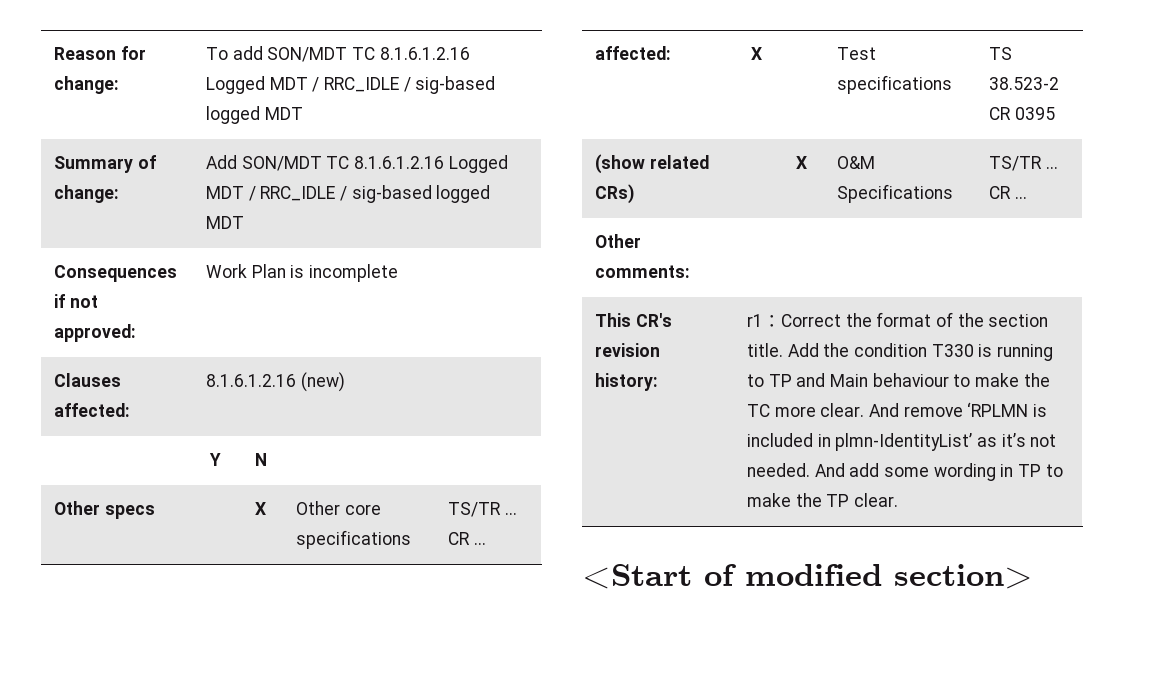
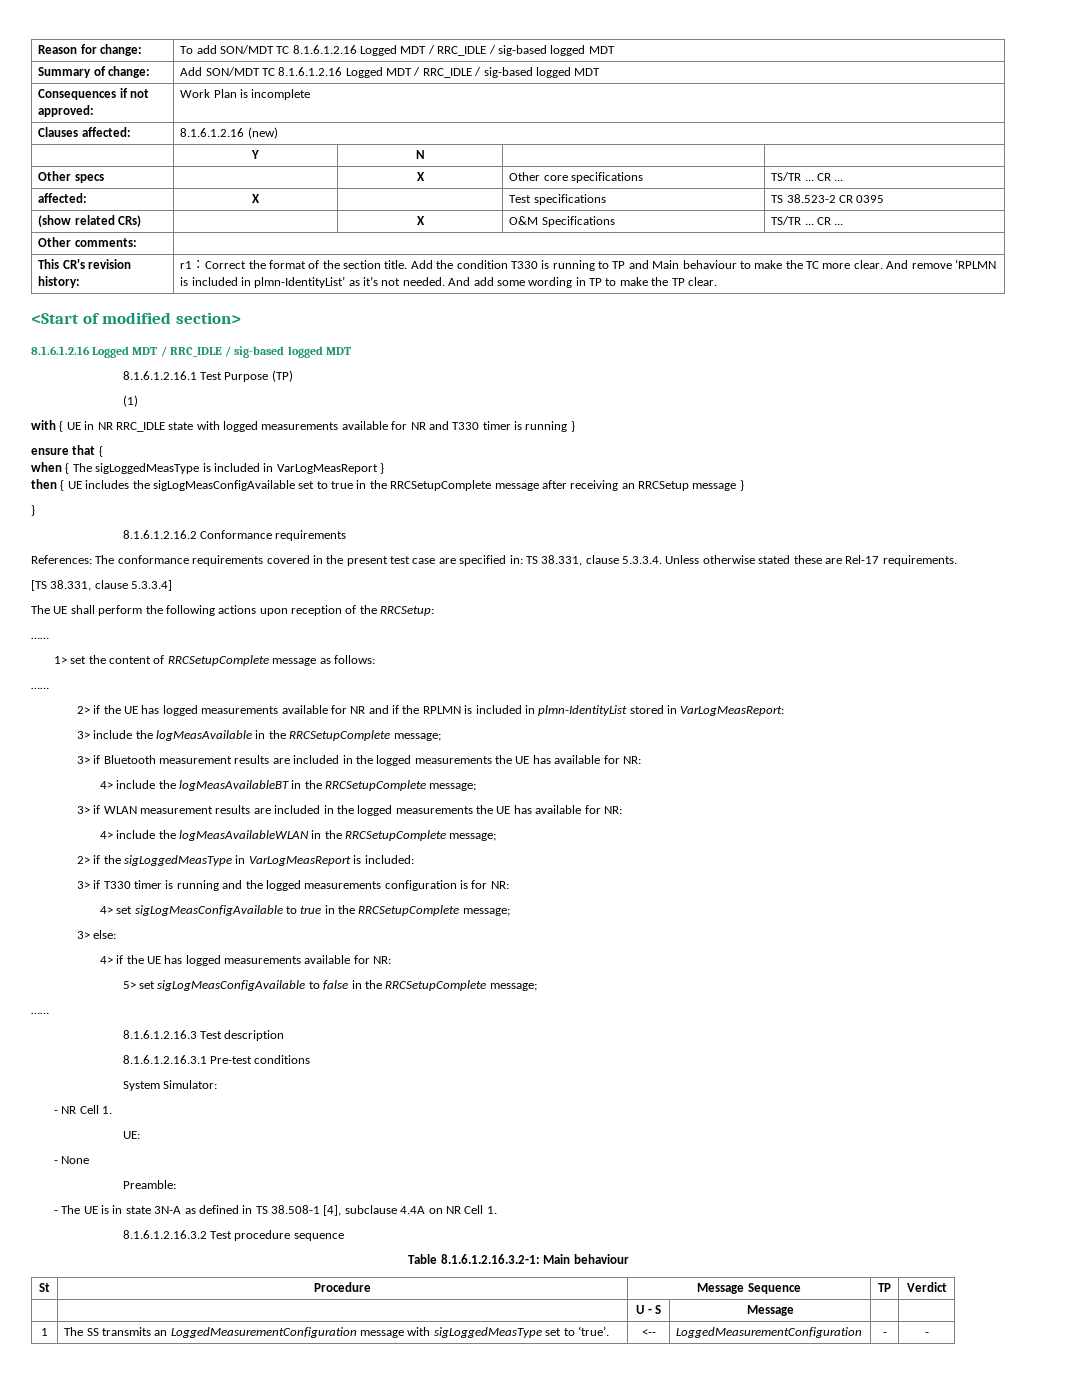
  <Start of modified section>
+ 8.1.6.1.2.16 Logged MDT / RRC_IDLE / sig-based logged MDT
+ 8.1.6.1.2.16.1 Test Purpose (TP)
+ (1)
+ with { UE in NR RRC_IDLE state with logged measurements available for NR and T330 timer is running }
+ ensure that {
+ when { The sigLoggedMeasType is included in VarLogMeasReport }
+ then { UE includes the sigLogMeasConfigAvailable set to true in the RRCSetupComplete message after receiving an RRCSetup message }
+ }
+ 8.1.6.1.2.16.2 Conformance requirements
+ References: The conformance requirements covered in the present test case are specified in: TS 38.331, clause 5.3.3.4. Unless otherwise stated these are Rel-17 requirements.
+ [TS 38.331, clause 5.3.3.4]
+ The UE shall perform the following actions upon reception of the RRCSetup:
+ ……
+ 1> set the content of RRCSetupComplete message as follows:
+ ……
+ 2> if the UE has logged measurements available for NR and if the RPLMN is included in plmn-IdentityList stored in VarLogMeasReport:
+ 3> include the logMeasAvailable in the RRCSetupComplete message;
+ 3> if Bluetooth measurement results are included in the logged measurements the UE has available for NR:
+ 4> include the logMeasAvailableBT in the RRCSetupComplete message;
+ 3> if WLAN measurement results are included in the logged measurements the UE has available for NR:
+ 4> include the logMeasAvailableWLAN in the RRCSetupComplete message;
+ 2> if the sigLoggedMeasType in VarLogMeasReport is included:
+ 3> if T330 timer is running and the logged measurements configuration is for NR:
+ 4> set sigLogMeasConfigAvailable to true in the RRCSetupComplete message;
+ 3> else:
+ 4> if the UE has logged measurements available for NR:
+ 5> set sigLogMeasConfigAvailable to false in the RRCSetupComplete message;
+ ……
+ 8.1.6.1.2.16.3 Test description
+ 8.1.6.1.2.16.3.1 Pre-test conditions
+ System Simulator:
+ - NR Cell 1.
+ UE:
+ - None
+ Preamble:
+ - The UE is in state 3N-A as defined in TS 38.508-1 [4], subclause 4.4A on NR Cell 1.
+ 8.1.6.1.2.16.3.2 Test procedure sequence
+ Table 8.1.6.1.2.16.3.2-1: Main behaviour
+ St | Procedure | Message Sequence | TP | Verdict
+ | | U - S | Message | |
+ 1 | The SS transmits an LoggedMeasurementConfiguration message with sigLoggedMeasType set to ‘true’. | <-- | LoggedMeasurementConfiguration | - | -

